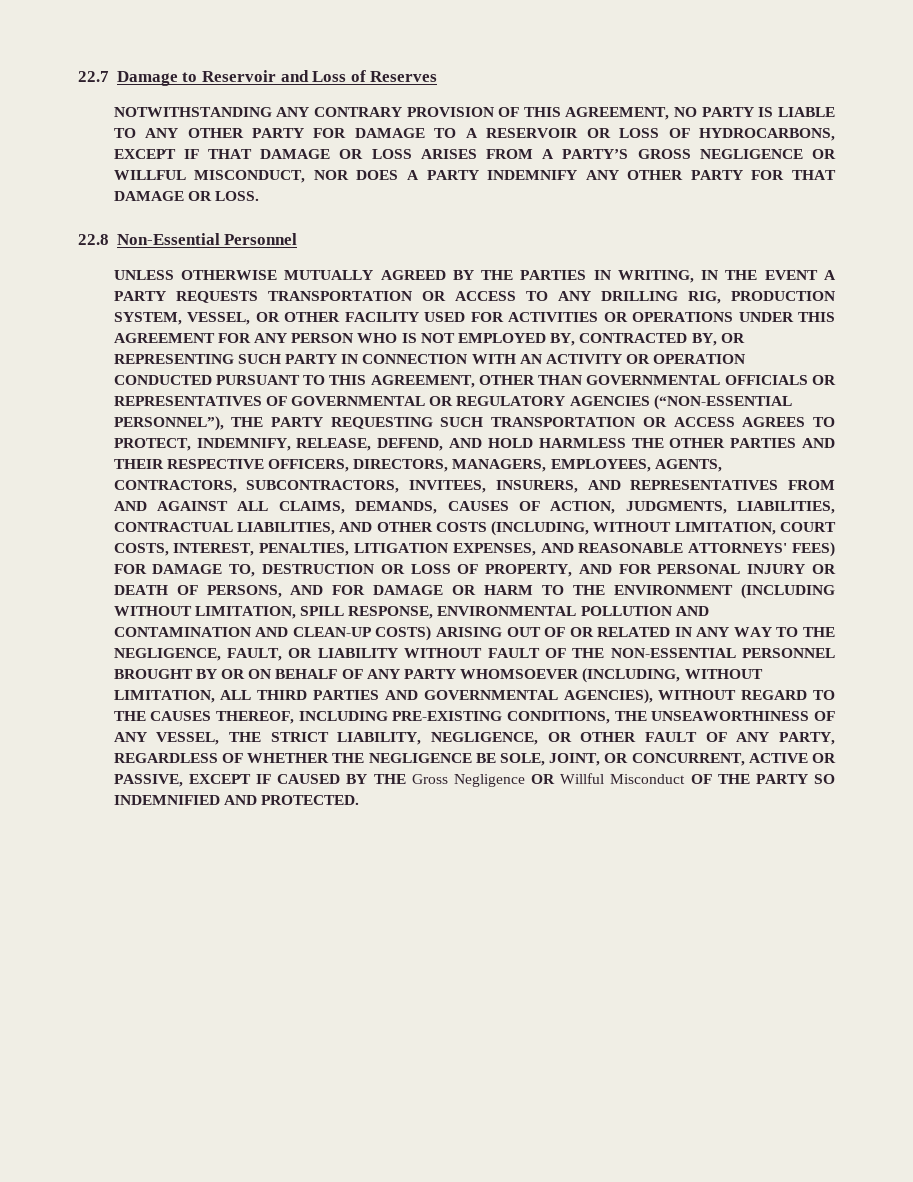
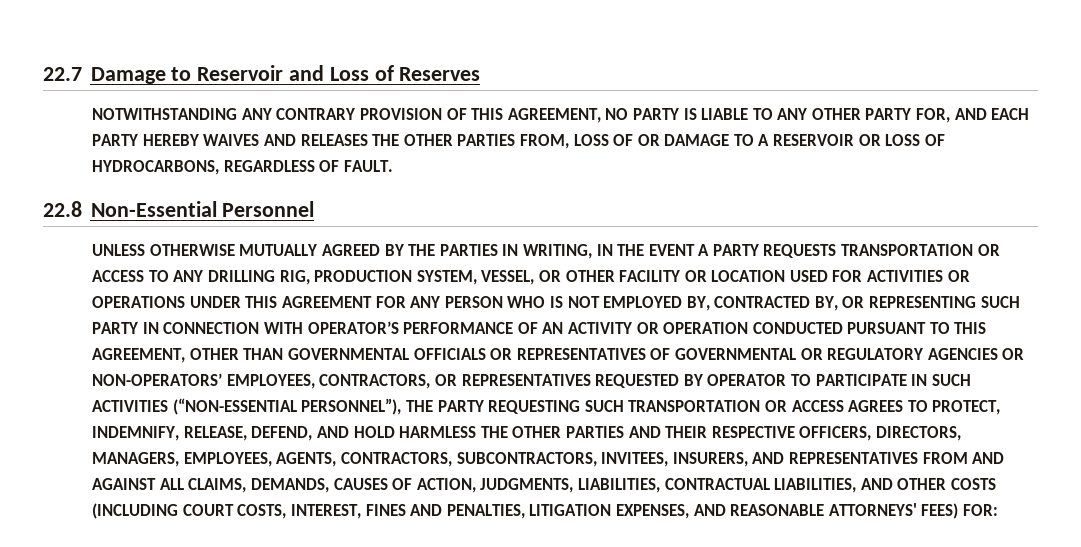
- NOTWITHSTANDING ANY CONTRARY PROVISION OF THIS AGREEMENT, NO PARTY IS LIABLE TO ANY OTHER PARTY FOR DAMAGE TO A RESERVOIR OR LOSS OF HYDROCARBONS, EXCEPT IF THAT DAMAGE OR LOSS ARISES FROM A PARTY’S GROSS NEGLIGENCE OR WILLFUL MISCONDUCT, NOR DOES A PARTY INDEMNIFY ANY OTHER PARTY FOR THAT DAMAGE OR LOSS.
+ NOTWITHSTANDING ANY CONTRARY PROVISION OF THIS AGREEMENT, NO PARTY IS LIABLE TO ANY OTHER PARTY FOR, AND EACH PARTY HEREBY WAIVES AND RELEASES THE OTHER PARTIES FROM, LOSS OF OR DAMAGE TO A RESERVOIR OR LOSS OF HYDROCARBONS, REGARDLESS OF FAULT.
- UNLESS OTHERWISE MUTUALLY AGREED BY THE PARTIES IN WRITING, IN THE EVENT A PARTY REQUESTS TRANSPORTATION OR ACCESS TO ANY DRILLING RIG, PRODUCTION SYSTEM, VESSEL, OR OTHER FACILITY USED FOR ACTIVITIES OR OPERATIONS UNDER THIS AGREEMENT FOR ANY PERSON WHO IS NOT EMPLOYED BY, CONTRACTED BY, OR REPRESENTING SUCH PARTY IN CONNECTION WITH AN ACTIVITY OR OPERATION CONDUCTED PURSUANT TO THIS AGREEMENT, OTHER THAN GOVERNMENTAL OFFICIALS OR REPRESENTATIVES OF GOVERNMENTAL OR REGULATORY AGENCIES (“NON-ESSENTIAL PERSONNEL”), THE PARTY REQUESTING SUCH TRANSPORTATION OR ACCESS AGREES TO PROTECT, INDEMNIFY, RELEASE, DEFEND, AND HOLD HARMLESS THE OTHER PARTIES AND THEIR RESPECTIVE OFFICERS, DIRECTORS, MANAGERS, EMPLOYEES, AGENTS, CONTRACTORS, SUBCONTRACTORS, INVITEES, INSURERS, AND REPRESENTATIVES FROM AND AGAINST ALL CLAIMS, DEMANDS, CAUSES OF ACTION, JUDGMENTS, LIABILITIES, CONTRACTUAL LIABILITIES, AND OTHER COSTS (INCLUDING, WITHOUT LIMITATION, COURT COSTS, INTEREST, PENALTIES, LITIGATION EXPENSES, AND REASONABLE ATTORNEYS' FEES) FOR DAMAGE TO, DESTRUCTION OR LOSS OF PROPERTY, AND FOR PERSONAL INJURY OR DEATH OF PERSONS, AND FOR DAMAGE OR HARM TO THE ENVIRONMENT (INCLUDING WITHOUT LIMITATION, SPILL RESPONSE, ENVIRONMENTAL POLLUTION AND CONTAMINATION AND CLEAN-UP COSTS) ARISING OUT OF OR RELATED IN ANY WAY TO THE NEGLIGENCE, FAULT, OR LIABILITY WITHOUT FAULT OF THE NON-ESSENTIAL PERSONNEL BROUGHT BY OR ON BEHALF OF ANY PARTY WHOMSOEVER (INCLUDING, WITHOUT LIMITATION, ALL THIRD PARTIES AND GOVERNMENTAL AGENCIES), WITHOUT REGARD TO THE CAUSES THEREOF, INCLUDING PRE-EXISTING CONDITIONS, THE UNSEAWORTHINESS OF ANY VESSEL, THE STRICT LIABILITY, NEGLIGENCE, OR OTHER FAULT OF ANY PARTY, REGARDLESS OF WHETHER THE NEGLIGENCE BE SOLE, JOINT, OR CONCURRENT, ACTIVE OR PASSIVE, EXCEPT IF CAUSED BY THE Gross Negligence OR Willful Misconduct OF THE PARTY SO INDEMNIFIED AND PROTECTED.
+ UNLESS OTHERWISE MUTUALLY AGREED BY THE PARTIES IN WRITING, IN THE EVENT A PARTY REQUESTS TRANSPORTATION OR ACCESS TO ANY DRILLING RIG, PRODUCTION SYSTEM, VESSEL, OR OTHER FACILITY OR LOCATION USED FOR ACTIVITIES OR OPERATIONS UNDER THIS AGREEMENT FOR ANY PERSON WHO IS NOT EMPLOYED BY, CONTRACTED BY, OR REPRESENTING SUCH PARTY IN CONNECTION WITH OPERATOR’S PERFORMANCE OF AN ACTIVITY OR OPERATION CONDUCTED PURSUANT TO THIS AGREEMENT, OTHER THAN GOVERNMENTAL OFFICIALS OR REPRESENTATIVES OF GOVERNMENTAL OR REGULATORY AGENCIES OR NON-OPERATORS’ EMPLOYEES, CONTRACTORS, OR REPRESENTATIVES REQUESTED BY OPERATOR TO PARTICIPATE IN SUCH ACTIVITIES (“NON-ESSENTIAL PERSONNEL”), THE PARTY REQUESTING SUCH TRANSPORTATION OR ACCESS AGREES TO PROTECT, INDEMNIFY, RELEASE, DEFEND, AND HOLD HARMLESS THE OTHER PARTIES AND THEIR RESPECTIVE OFFICERS, DIRECTORS, MANAGERS, EMPLOYEES, AGENTS, CONTRACTORS, SUBCONTRACTORS, INVITEES, INSURERS, AND REPRESENTATIVES FROM AND AGAINST ALL CLAIMS, DEMANDS, CAUSES OF ACTION, JUDGMENTS, LIABILITIES, CONTRACTUAL LIABILITIES, AND OTHER COSTS (INCLUDING COURT COSTS, INTEREST, FINES AND PENALTIES, LITIGATION EXPENSES, AND REASONABLE ATTORNEYS' FEES) FOR:

